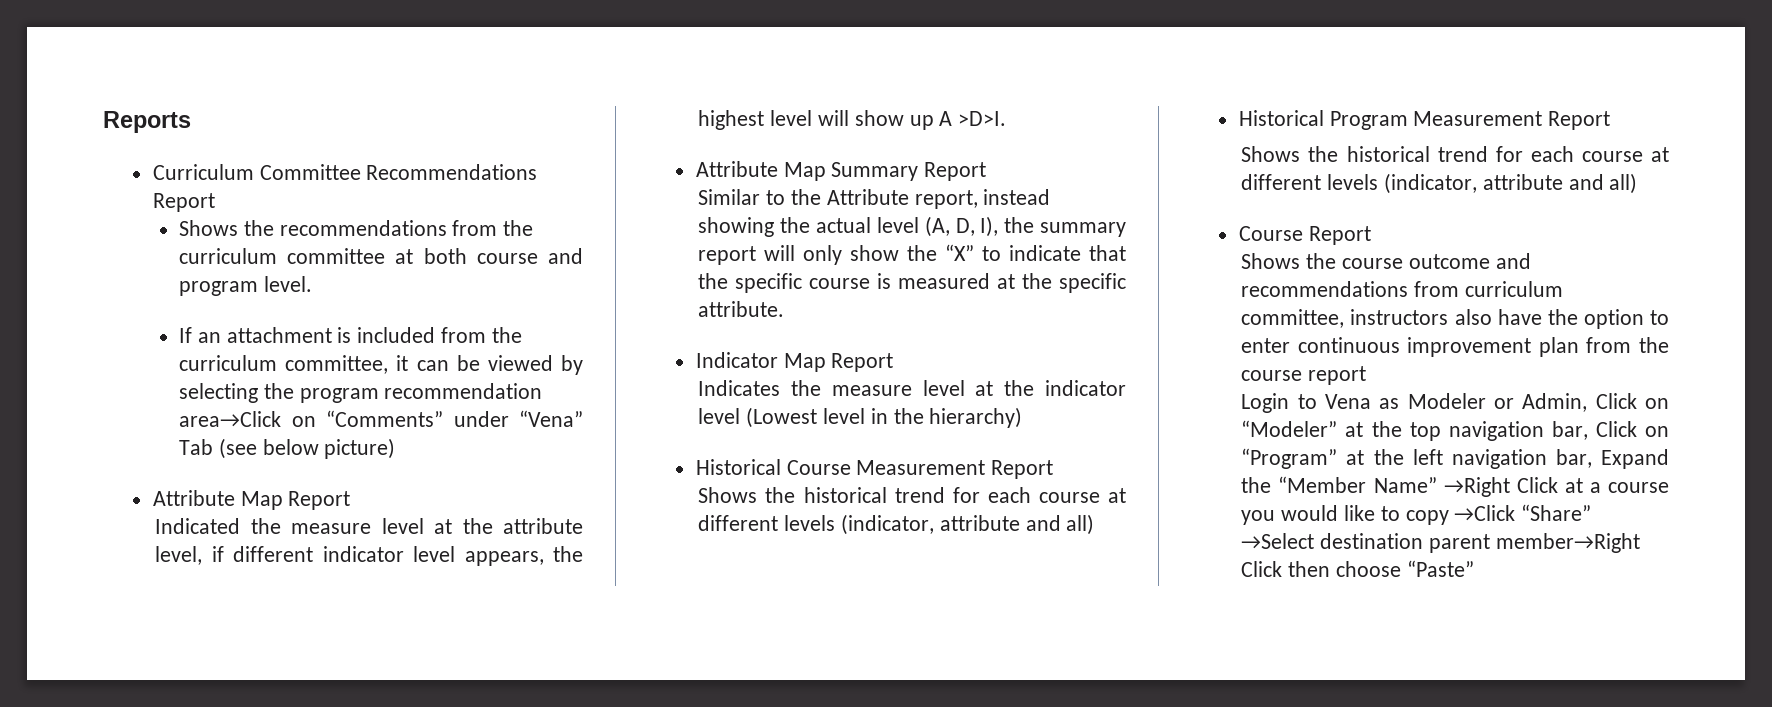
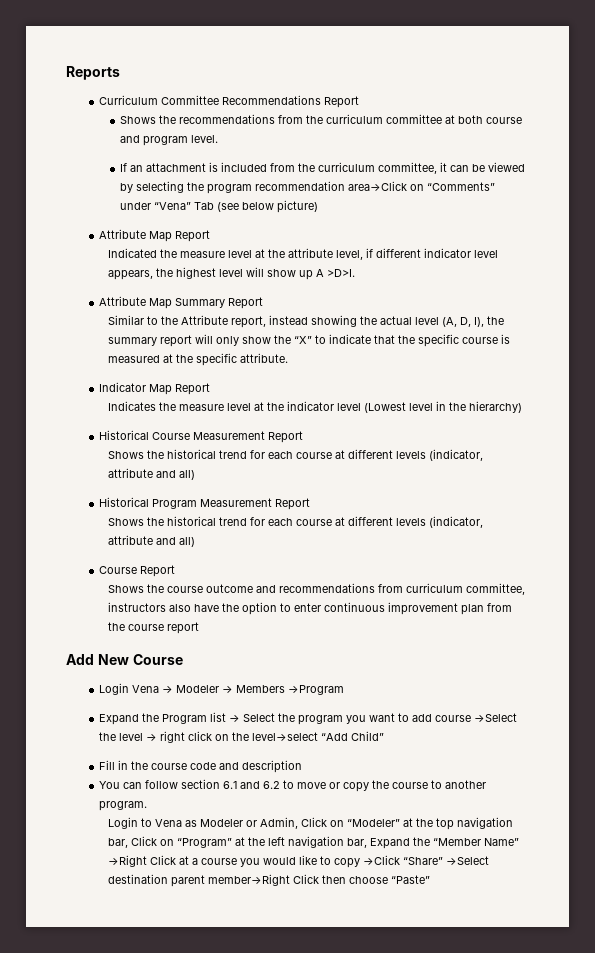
+ Add New Course
+ Login Vena → Modeler → Members →Program
+ Expand the Program list → Select the program you want to add course →Select the level → right click on the level→select “Add Child”
+ Fill in the course code and description
+ You can follow section 6.1 and 6.2 to move or copy the course to another program.

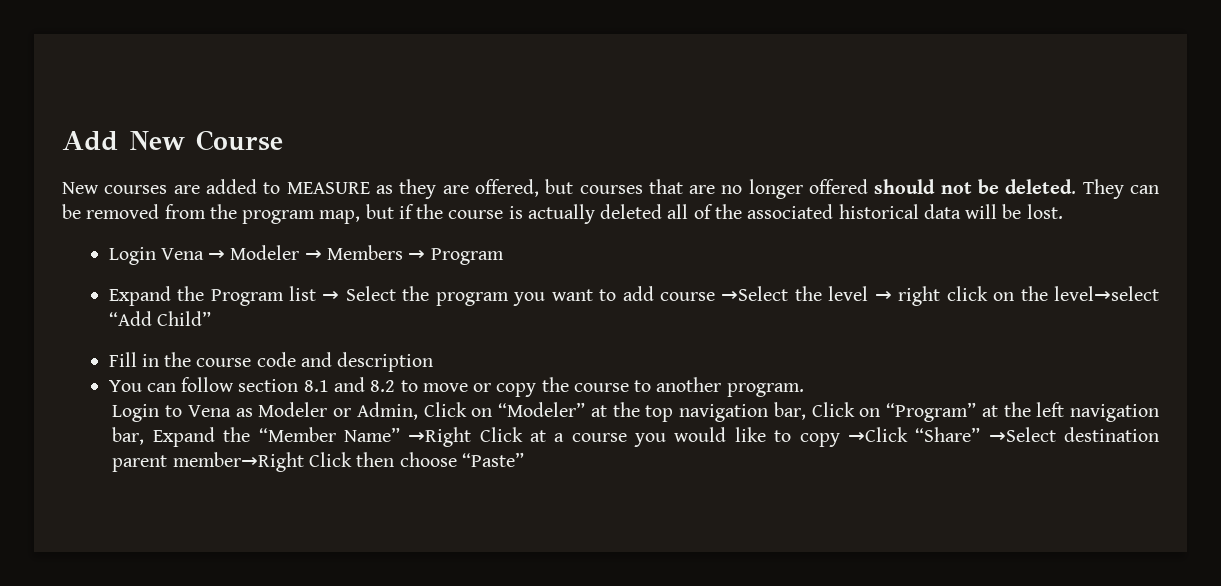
- Reports
- Curriculum Committee Recommendations Report
- Shows the recommendations from the curriculum committee at both course and program level.
- If an attachment is included from the curriculum committee, it can be viewed by selecting the program recommendation area→Click on “Comments” under “Vena” Tab (see below picture)
- Attribute Map Report
- Indicated the measure level at the attribute level, if different indicator level appears, the highest level will show up A >D>I.
- Attribute Map Summary Report
- Similar to the Attribute report, instead showing the actual level (A, D, I), the summary report will only show the “X” to indicate that the specific course is measured at the specific attribute.
- Indicator Map Report
- Indicates the measure level at the indicator level (Lowest level in the hierarchy)
- Historical Course Measurement Report
- Shows the historical trend for each course at different levels (indicator, attribute and all)
- Historical Program Measurement Report
- Shows the historical trend for each course at different levels (indicator, attribute and all)
- Course Report
- Shows the course outcome and recommendations from curriculum committee, instructors also have the option to enter continuous improvement plan from the course report
  Add New Course
+ New courses are added to MEASURE as they are offered, but courses that are no longer offered should not be deleted. They can be removed from the program map, but if the course is actually deleted all of the associated historical data will be lost.
- Login Vena → Modeler → Members →Program
+ Login Vena → Modeler → Members → Program
- You can follow section 6.1 and 6.2 to move or copy the course to another program.
+ You can follow section 8.1 and 8.2 to move or copy the course to another program.

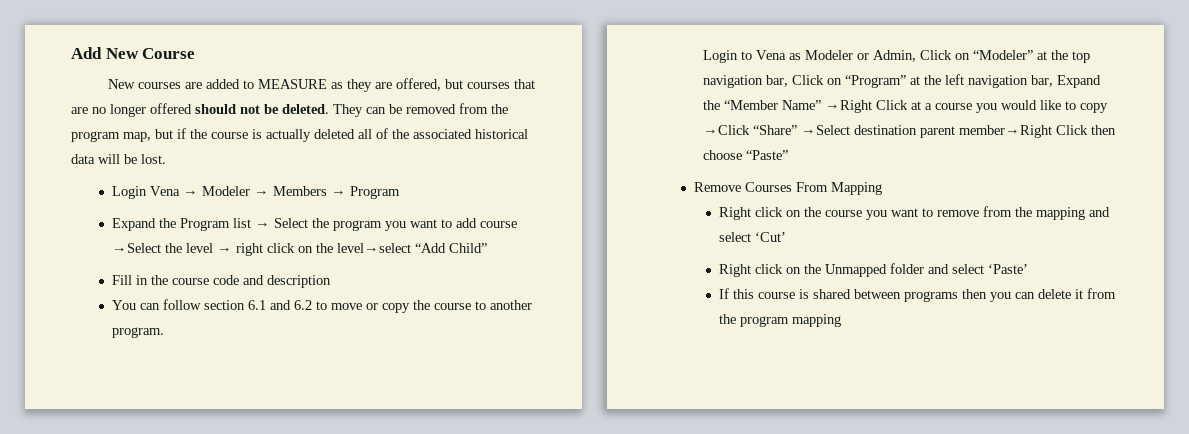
- You can follow section 8.1 and 8.2 to move or copy the course to another program.
+ You can follow section 6.1 and 6.2 to move or copy the course to another program.
+ Remove Courses From Mapping
+ Right click on the course you want to remove from the mapping and select ‘Cut’
+ Right click on the Unmapped folder and select ‘Paste’
+ If this course is shared between programs then you can delete it from the program mapping

